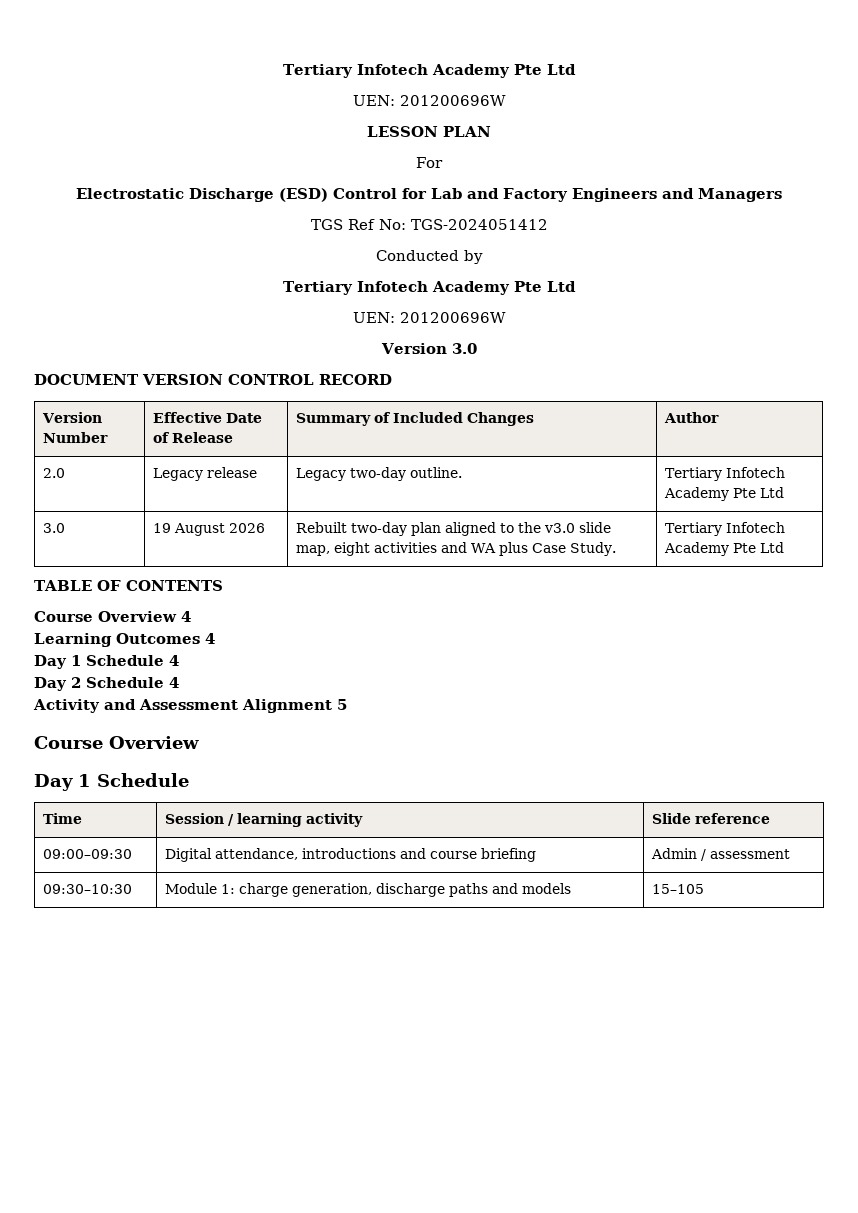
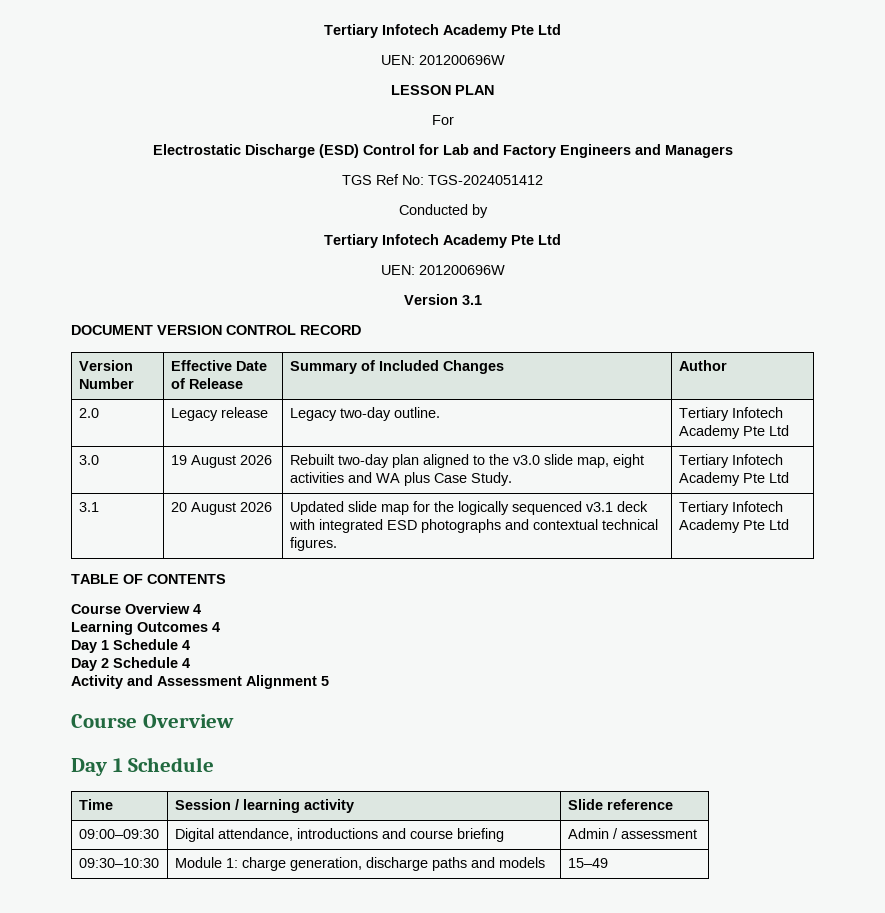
- Version 3.0
+ Version 3.1
+ 3.1 | 20 August 2026 | Updated slide map for the logically sequenced v3.1 deck with integrated ESD photographs and contextual technical figures. | Tertiary Infotech Academy Pte Ltd
- 09:30–10:30 | Module 1: charge generation, discharge paths and models | 15–105
+ 09:30–10:30 | Module 1: charge generation, discharge paths and models | 15–49

